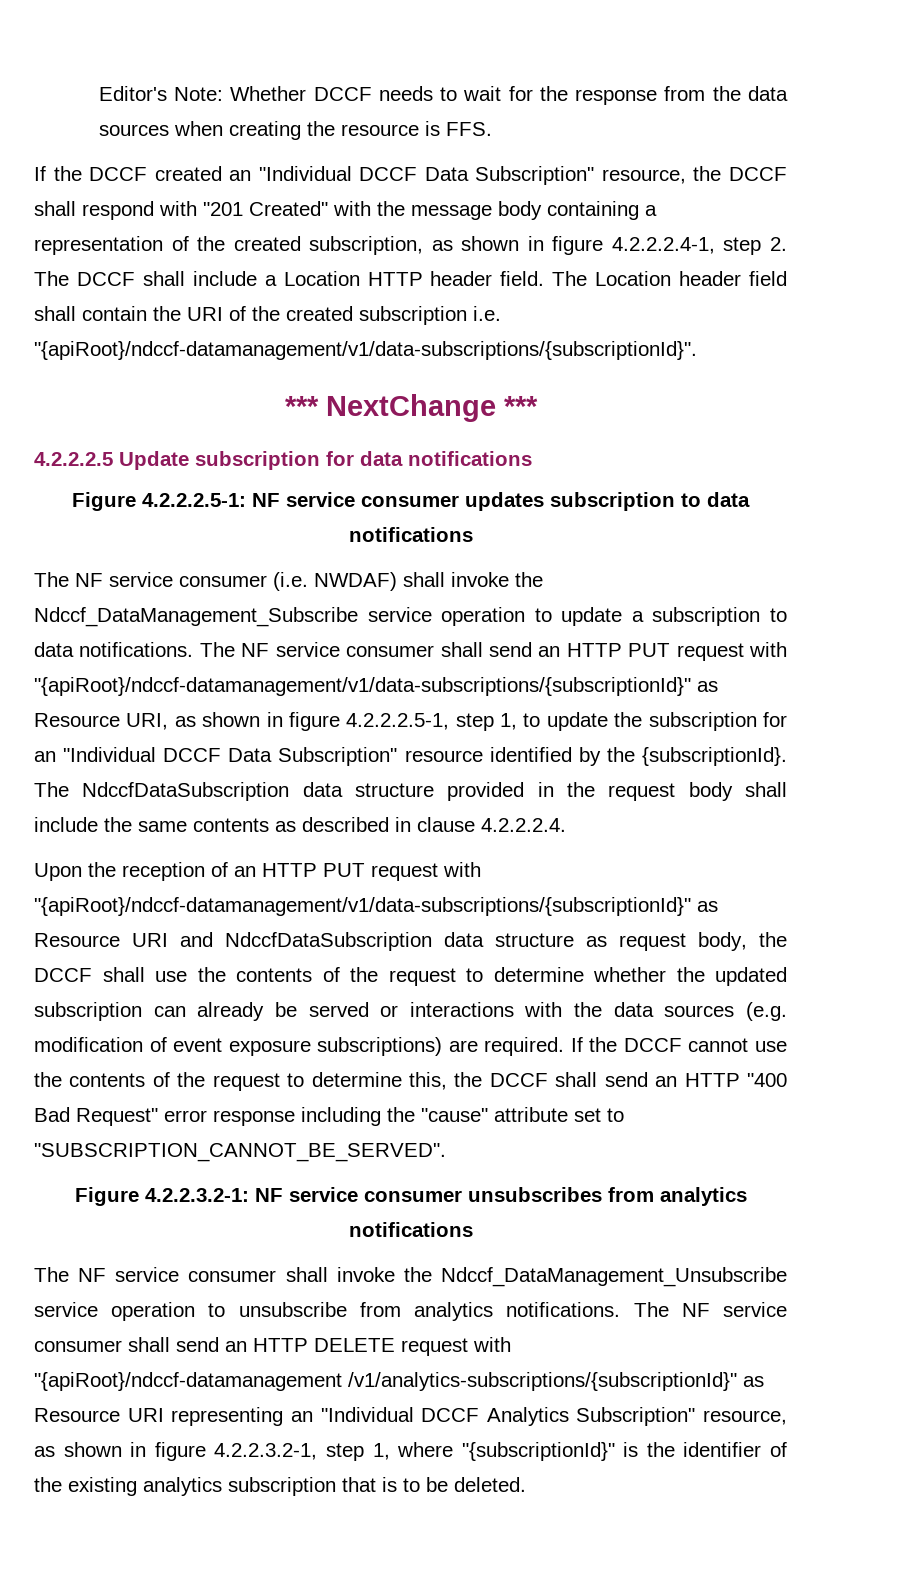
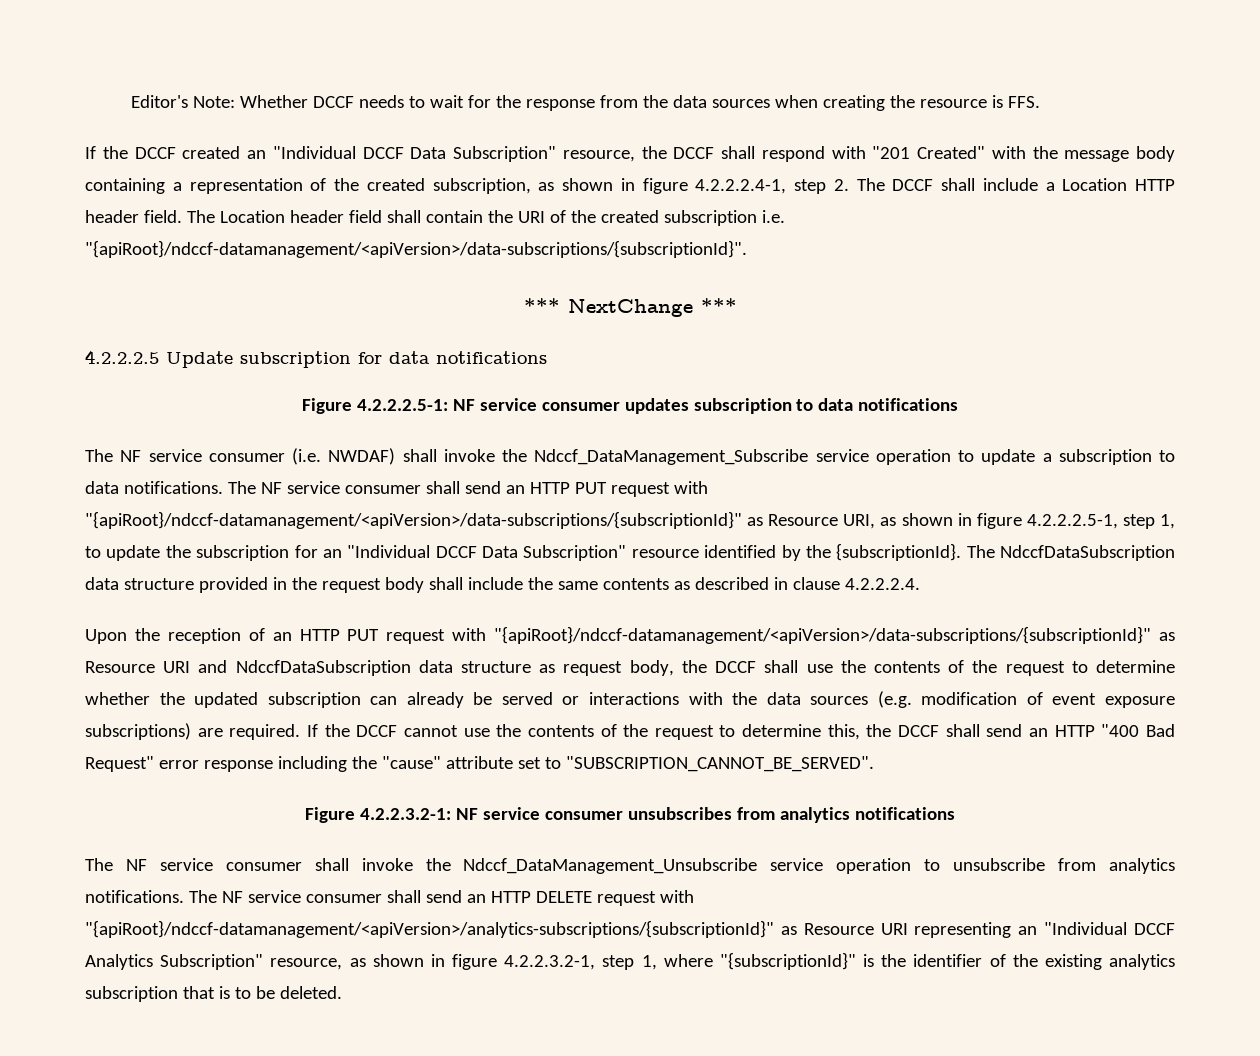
- The Location header field shall contain the URI of the created subscription i.e. "{apiRoot}/ndccf-datamanagement/v1/data-subscriptions/{subscriptionId}".
+ The Location header field shall contain the URI of the created subscription i.e. "{apiRoot}/ndccf-datamanagement/<apiVersion>/data-subscriptions/{subscriptionId}".
- The NF service consumer shall send an HTTP PUT request with "{apiRoot}/ndccf-datamanagement/v1/data-subscriptions/{subscriptionId}" as Resource URI, as shown in figure 4.2.2.2.5-1, step 1, to update the subscription for an "Individual DCCF Data Subscription" resource identified by the {subscriptionId}.
+ The NF service consumer shall send an HTTP PUT request with "{apiRoot}/ndccf-datamanagement/<apiVersion>/data-subscriptions/{subscriptionId}" as Resource URI, as shown in figure 4.2.2.2.5-1, step 1, to update the subscription for an "Individual DCCF Data Subscription" resource identified by the {subscriptionId}.
- Upon the reception of an HTTP PUT request with "{apiRoot}/ndccf-datamanagement/v1/data-subscriptions/{subscriptionId}" as Resource URI and NdccfDataSubscription data structure as request body, the DCCF shall use the contents of the request to determine whether the updated subscription can already be served or interactions with the data sources (e.g. modification of event exposure subscriptions) are required.
+ Upon the reception of an HTTP PUT request with "{apiRoot}/ndccf-datamanagement/<apiVersion>/data-subscriptions/{subscriptionId}" as Resource URI and NdccfDataSubscription data structure as request body, the DCCF shall use the contents of the request to determine whether the updated subscription can already be served or interactions with the data sources (e.g. modification of event exposure subscriptions) are required.
- The NF service consumer shall send an HTTP DELETE request with "{apiRoot}/ndccf-datamanagement /v1/analytics-subscriptions/{subscriptionId}" as Resource URI representing an "Individual DCCF Analytics Subscription" resource, as shown in figure 4.2.2.3.2-1, step 1, where "{subscriptionId}" is the identifier of the existing analytics subscription that is to be deleted.
+ The NF service consumer shall send an HTTP DELETE request with "{apiRoot}/ndccf-datamanagement/<apiVersion>/analytics-subscriptions/{subscriptionId}" as Resource URI representing an "Individual DCCF Analytics Subscription" resource, as shown in figure 4.2.2.3.2-1, step 1, where "{subscriptionId}" is the identifier of the existing analytics subscription that is to be deleted.

